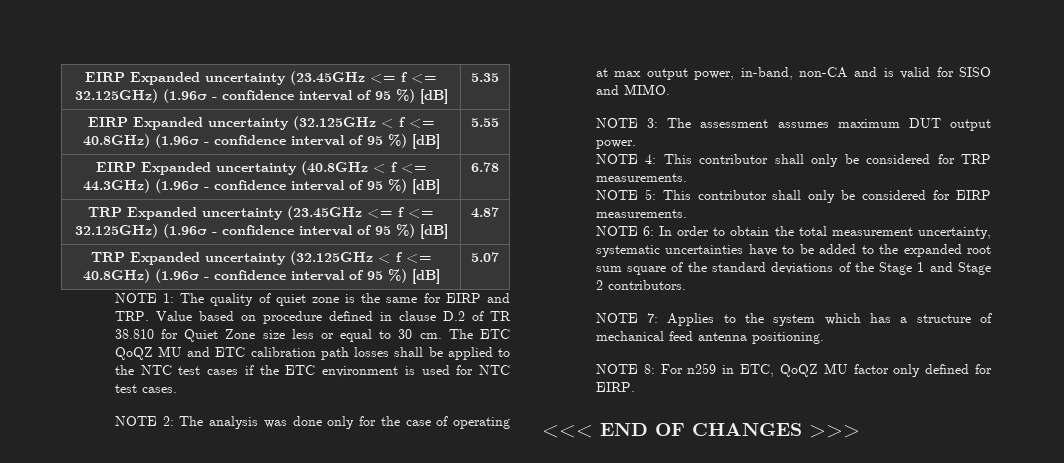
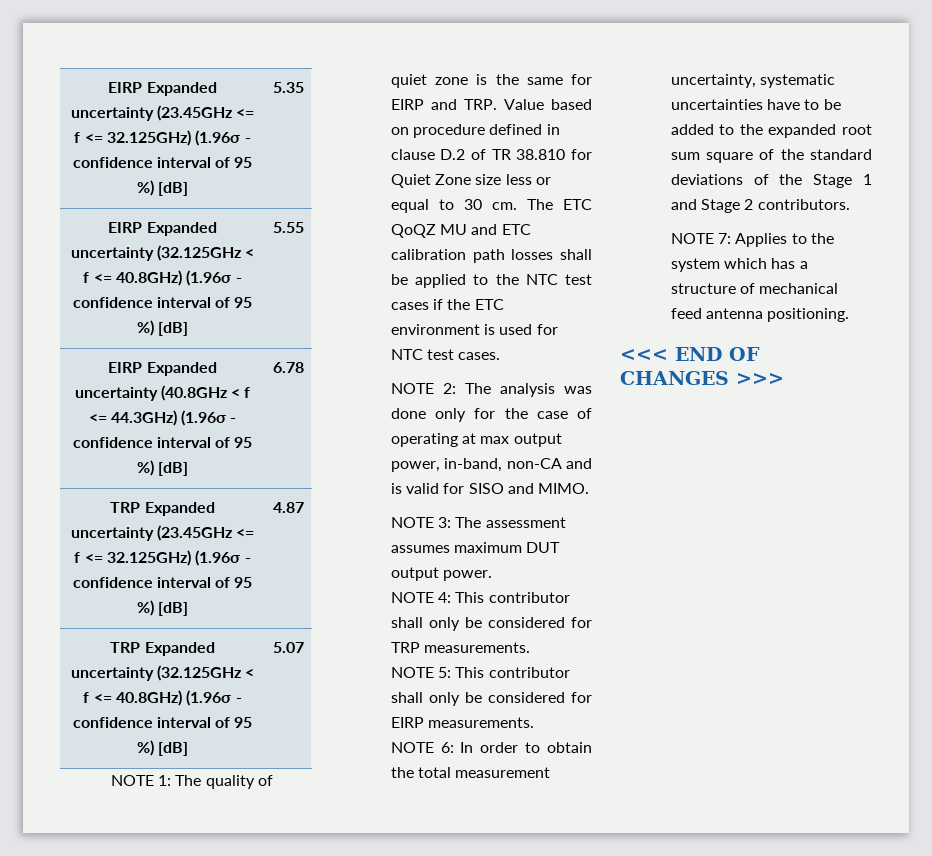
- NOTE 8: For n259 in ETC, QoQZ MU factor only defined for EIRP.

